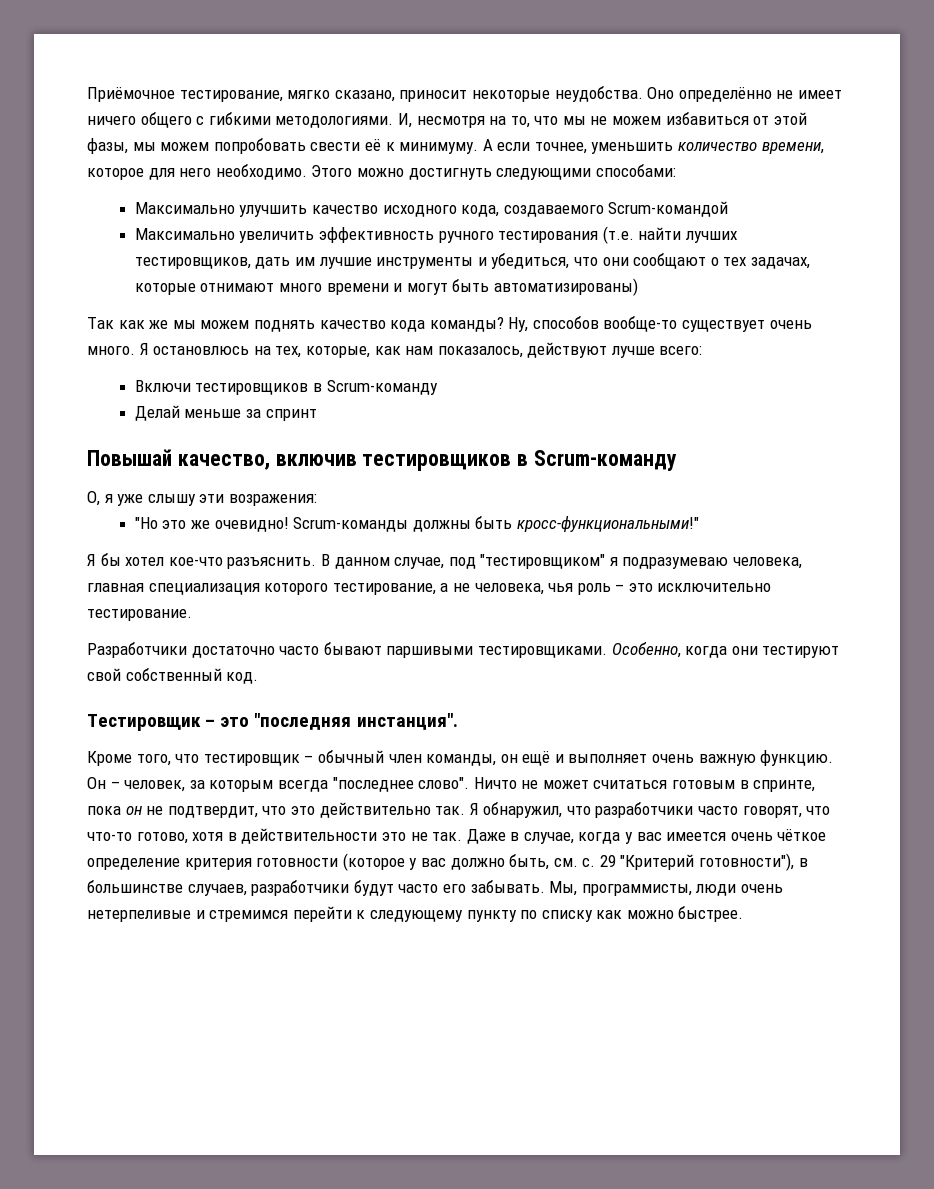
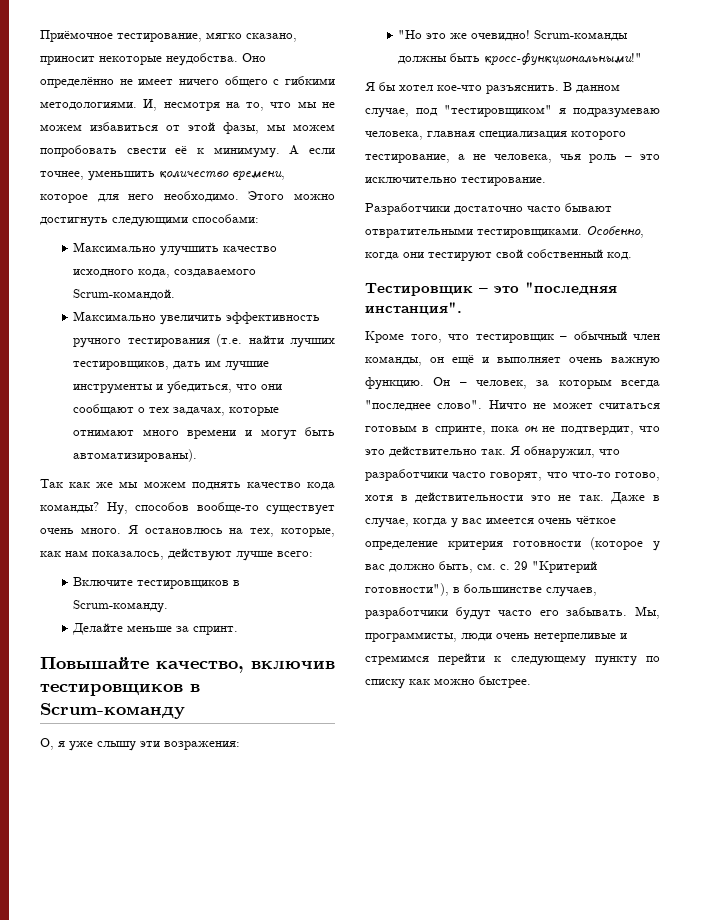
- Максимально улучшить качество исходного кода, создаваемого Scrum-командой
+ Максимально улучшить качество исходного кода, создаваемого Scrum-командой.
- Максимально увеличить эффективность ручного тестирования (т.е. найти лучших тестировщиков, дать им лучшие инструменты и убедиться, что они сообщают о тех задачах, которые отнимают много времени и могут быть автоматизированы)
+ Максимально увеличить эффективность ручного тестирования (т.е. найти лучших тестировщиков, дать им лучшие инструменты и убедиться, что они сообщают о тех задачах, которые отнимают много времени и могут быть автоматизированы).
- Включи тестировщиков в Scrum-команду
- Делай меньше за спринт
- Повышай качество, включив тестировщиков в Scrum-команду
+ Включите тестировщиков в Scrum-команду.
+ Делайте меньше за спринт.
+ Повышайте качество, включив тестировщиков в Scrum-команду
- Разработчики достаточно часто бывают паршивыми тестировщиками.
+ Разработчики достаточно часто бывают отвратительными тестировщиками.

